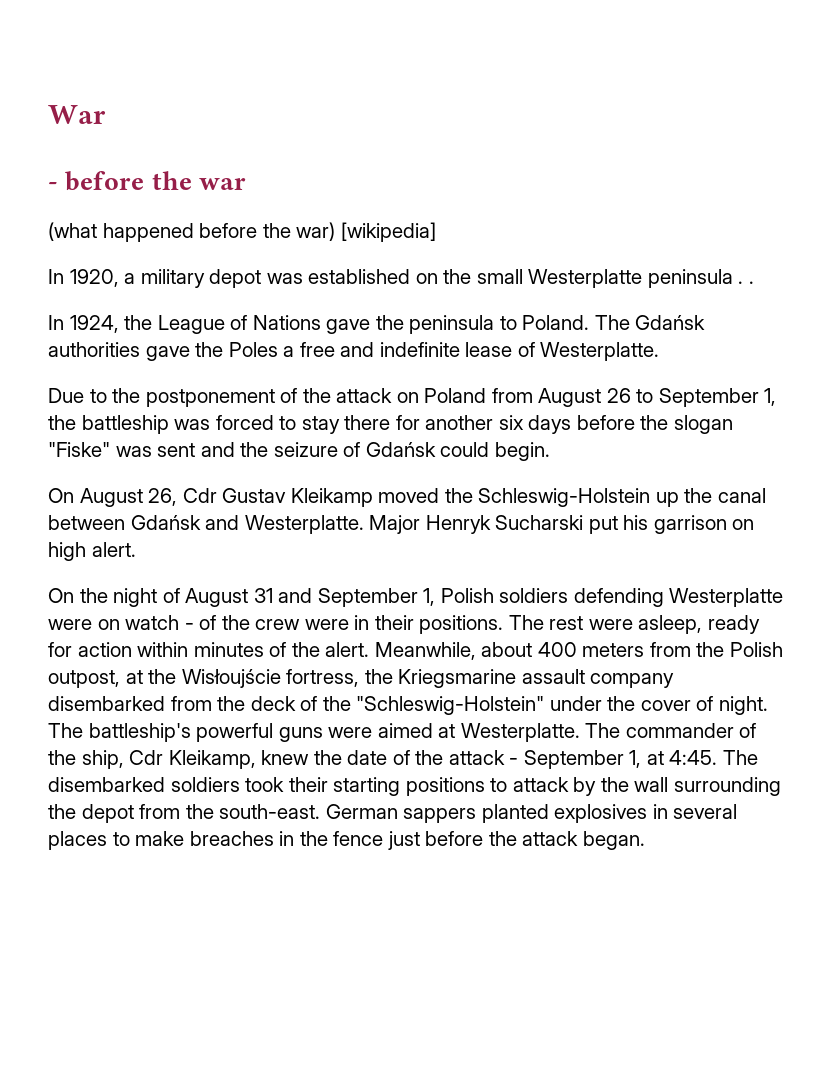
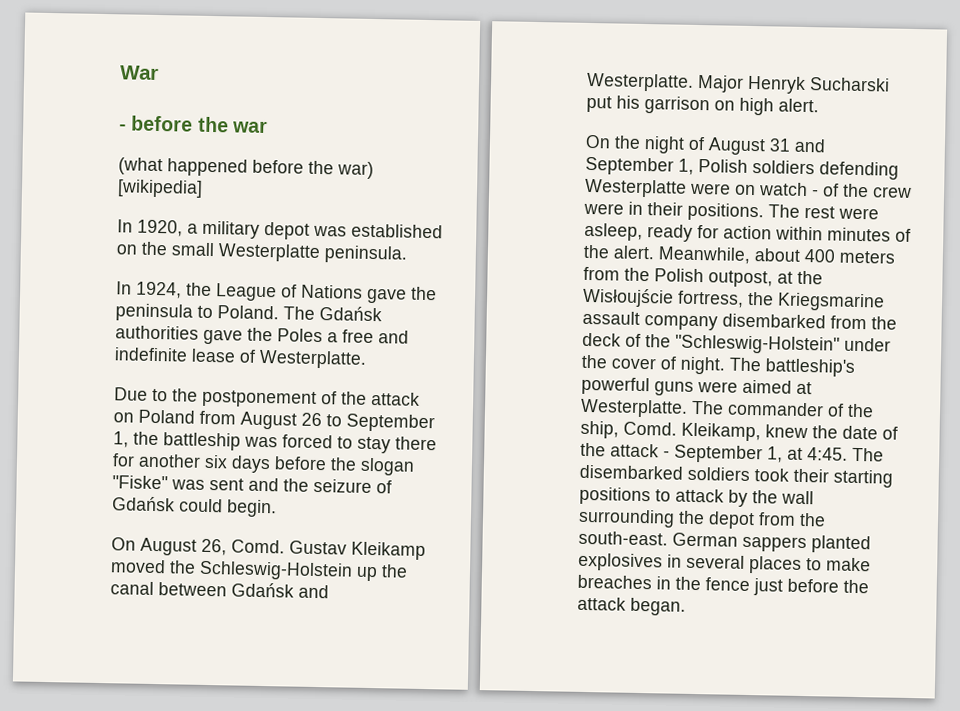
- In 1920, a military depot was established on the small Westerplatte peninsula . .
+ In 1920, a military depot was established on the small Westerplatte peninsula.
- On August 26, Cdr Gustav Kleikamp moved the Schleswig-Holstein up the canal between Gdańsk and Westerplatte.
+ On August 26, Comd. Gustav Kleikamp moved the Schleswig-Holstein up the canal between Gdańsk and Westerplatte.
- The commander of the ship, Cdr Kleikamp, knew the date of the attack - September 1, at 4:45.
+ The commander of the ship, Comd. Kleikamp, knew the date of the attack - September 1, at 4:45.

